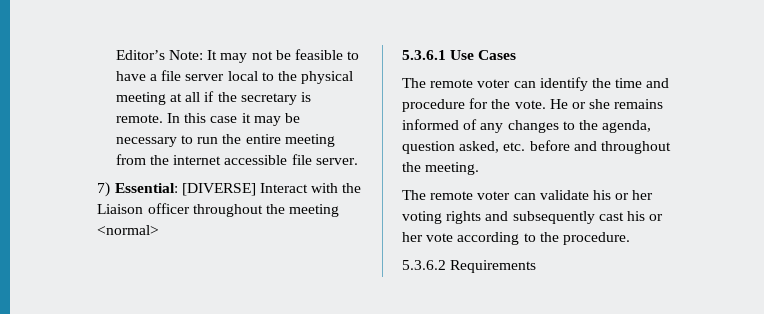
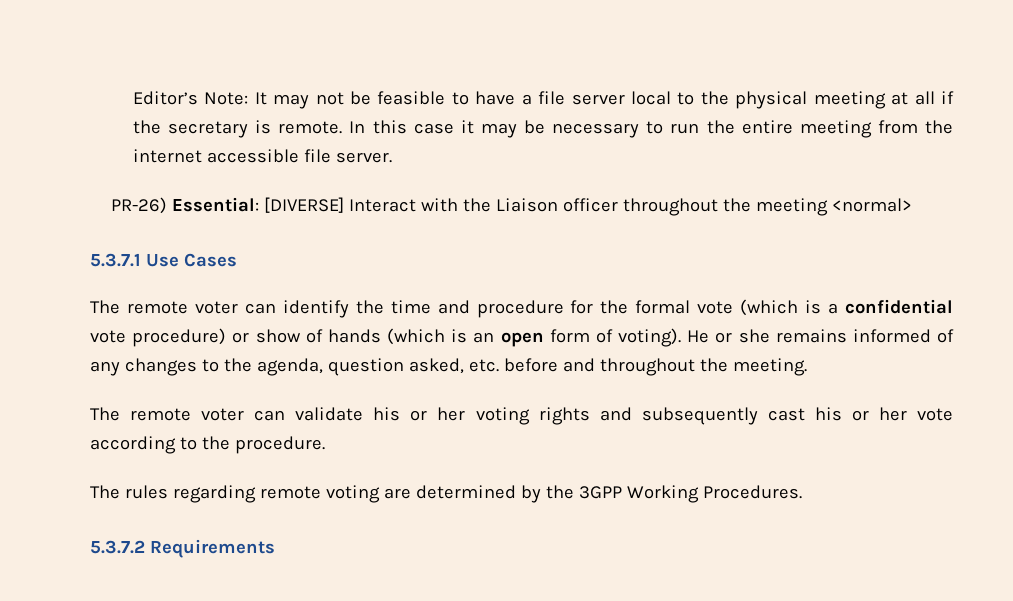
- 7) Essential: [DIVERSE] Interact with the Liaison officer throughout the meeting <normal>
+ PR-26) Essential: [DIVERSE] Interact with the Liaison officer throughout the meeting <normal>
- 5.3.6.1 Use Cases
+ 5.3.7.1 Use Cases
- The remote voter can identify the time and procedure for the vote.
+ The remote voter can identify the time and procedure for the formal vote (which is a confidential vote procedure) or show of hands (which is an open form of voting).
- 5.3.6.2 Requirements
+ The rules regarding remote voting are determined by the 3GPP Working Procedures.
+ 5.3.7.2 Requirements

